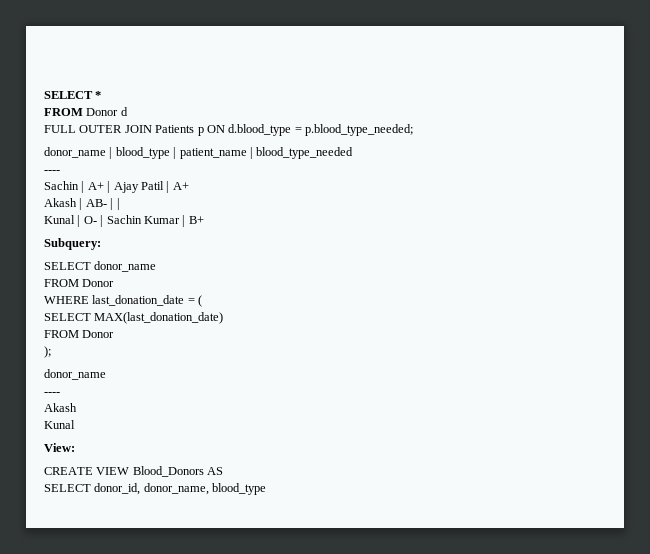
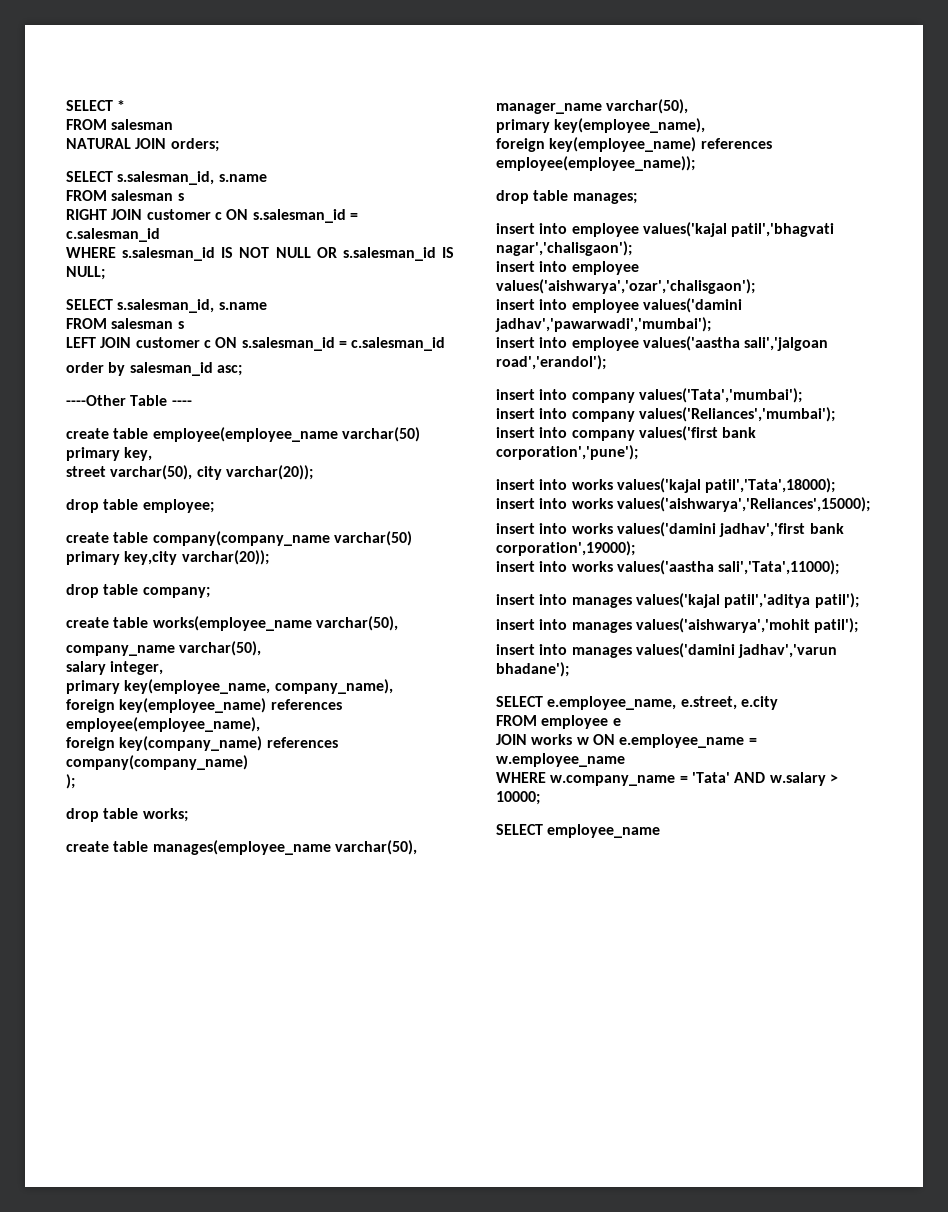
  SELECT *
- FROM Donor d
- FULL OUTER JOIN Patients p ON d.blood_type = p.blood_type_needed;
- donor_name | blood_type | patient_name | blood_type_needed
- ----
- Sachin | A+ | Ajay Patil | A+
- Akash | AB- | |
- Kunal | O- | Sachin Kumar | B+
- Subquery:
- SELECT donor_name
- FROM Donor
- WHERE last_donation_date = (
- SELECT MAX(last_donation_date)
- FROM Donor
+ FROM salesman
+ NATURAL JOIN orders;
+ SELECT s.salesman_id, s.name
+ FROM salesman s
+ RIGHT JOIN customer c ON s.salesman_id = c.salesman_id
+ WHERE s.salesman_id IS NOT NULL OR s.salesman_id IS NULL;
+ SELECT s.salesman_id, s.name
+ FROM salesman s
+ LEFT JOIN customer c ON s.salesman_id = c.salesman_id
+ order by salesman_id asc;
+ ----Other Table ----
+ create table employee(employee_name varchar(50) primary key,
+ street varchar(50), city varchar(20));
+ drop table employee;
+ create table company(company_name varchar(50) primary key,city varchar(20));
+ drop table company;
+ create table works(employee_name varchar(50),
+ company_name varchar(50),
+ salary integer,
+ primary key(employee_name, company_name),
+ foreign key(employee_name) references employee(employee_name),
+ foreign key(company_name) references company(company_name)
  );
- donor_name
- ----
- Akash
- Kunal
- View:
- CREATE VIEW Blood_Donors AS
- SELECT donor_id, donor_name, blood_type
+ drop table works;
+ create table manages(employee_name varchar(50), manager_name varchar(50),
+ primary key(employee_name),
+ foreign key(employee_name) references employee(employee_name));
+ drop table manages;
+ insert into employee values('kajal patil','bhagvati nagar','chalisgaon');
+ insert into employee values('aishwarya','ozar','chalisgaon');
+ insert into employee values('damini jadhav','pawarwadi','mumbai');
+ insert into employee values('aastha sali','jalgoan road','erandol');
+ insert into company values('Tata','mumbai');
+ insert into company values('Reliances','mumbai');
+ insert into company values('first bank corporation','pune');
+ insert into works values('kajal patil','Tata',18000);
+ insert into works values('aishwarya','Reliances',15000);
+ insert into works values('damini jadhav','first bank corporation',19000);
+ insert into works values('aastha sali','Tata',11000);
+ insert into manages values('kajal patil','aditya patil');
+ insert into manages values('aishwarya','mohit patil');
+ insert into manages values('damini jadhav','varun bhadane');
+ SELECT e.employee_name, e.street, e.city
+ FROM employee e
+ JOIN works w ON e.employee_name = w.employee_name
+ WHERE w.company_name = 'Tata' AND w.salary > 10000;
+ SELECT employee_name

